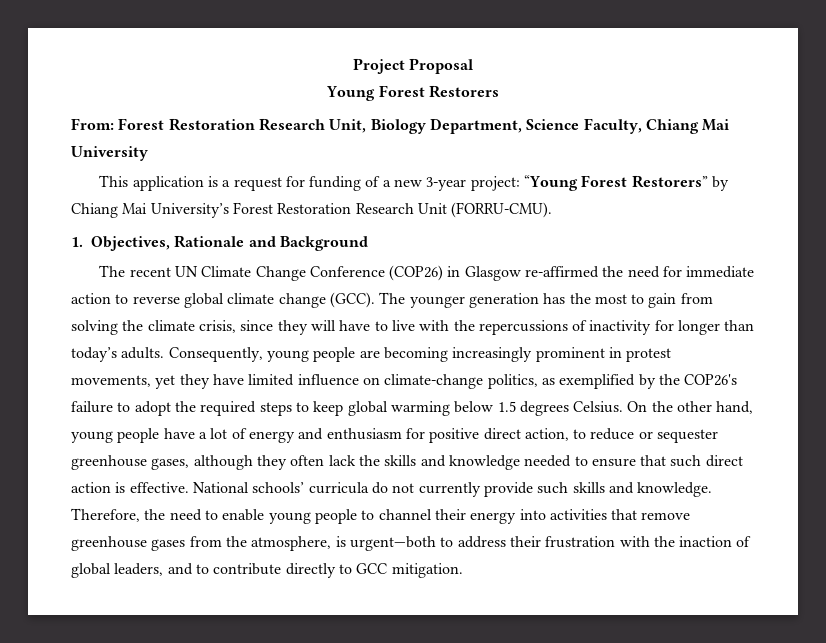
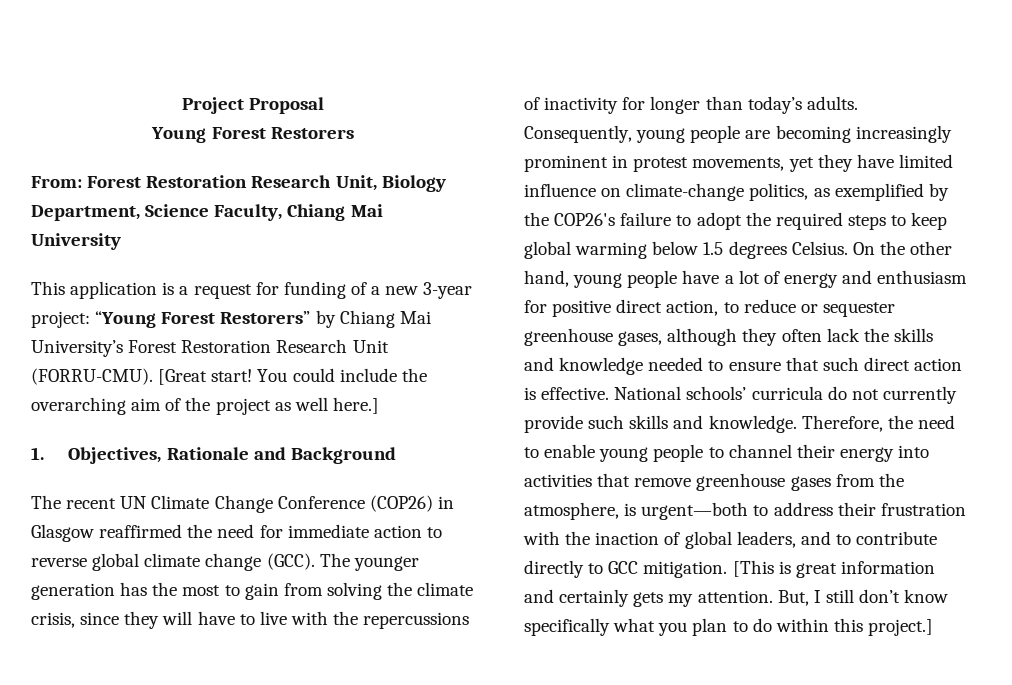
+ [Great start! You could include the overarching aim of the project as well here.]
- The recent UN Climate Change Conference (COP26) in Glasgow re-affirmed the need for immediate action to reverse global climate change (GCC).
+ The recent UN Climate Change Conference (COP26) in Glasgow reaffirmed the need for immediate action to reverse global climate change (GCC).
+ [This is great information and certainly gets my attention. But, I still don’t know specifically what you plan to do within this project.]

